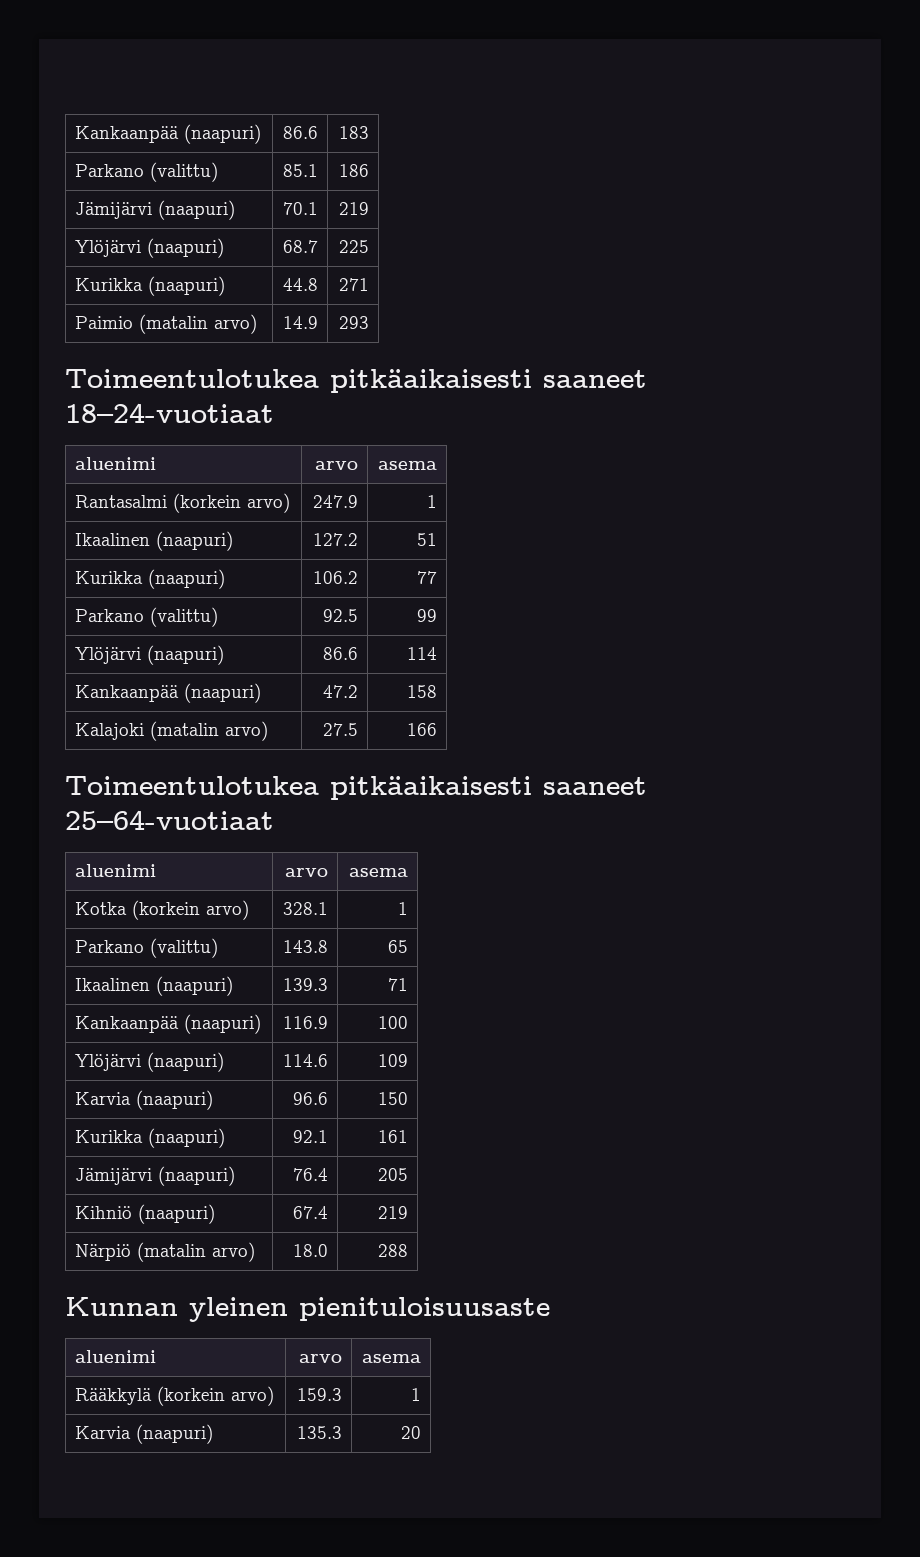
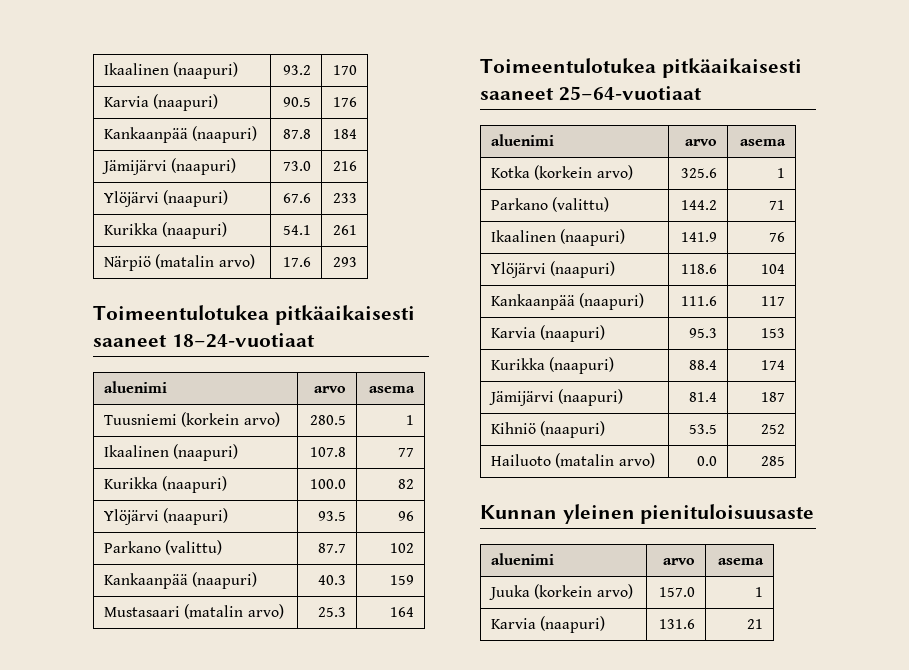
- Kankaanpää (naapuri) | 86.6 | 183
- Parkano (valittu) | 85.1 | 186
- Jämijärvi (naapuri) | 70.1 | 219
- Ylöjärvi (naapuri) | 68.7 | 225
- Kurikka (naapuri) | 44.8 | 271
- Paimio (matalin arvo) | 14.9 | 293
+ Ikaalinen (naapuri) | 93.2 | 170
+ Karvia (naapuri) | 90.5 | 176
+ Kankaanpää (naapuri) | 87.8 | 184
+ Jämijärvi (naapuri) | 73.0 | 216
+ Ylöjärvi (naapuri) | 67.6 | 233
+ Kurikka (naapuri) | 54.1 | 261
+ Närpiö (matalin arvo) | 17.6 | 293
- Rantasalmi (korkein arvo) | 247.9 | 1
+ Tuusniemi (korkein arvo) | 280.5 | 1
- Ikaalinen (naapuri) | 127.2 | 51
- Kurikka (naapuri) | 106.2 | 77
- Parkano (valittu) | 92.5 | 99
- Ylöjärvi (naapuri) | 86.6 | 114
- Kankaanpää (naapuri) | 47.2 | 158
- Kalajoki (matalin arvo) | 27.5 | 166
+ Ikaalinen (naapuri) | 107.8 | 77
+ Kurikka (naapuri) | 100.0 | 82
+ Ylöjärvi (naapuri) | 93.5 | 96
+ Parkano (valittu) | 87.7 | 102
+ Kankaanpää (naapuri) | 40.3 | 159
+ Mustasaari (matalin arvo) | 25.3 | 164
- Kotka (korkein arvo) | 328.1 | 1
+ Kotka (korkein arvo) | 325.6 | 1
- Parkano (valittu) | 143.8 | 65
- Ikaalinen (naapuri) | 139.3 | 71
- Kankaanpää (naapuri) | 116.9 | 100
- Ylöjärvi (naapuri) | 114.6 | 109
- Karvia (naapuri) | 96.6 | 150
- Kurikka (naapuri) | 92.1 | 161
- Jämijärvi (naapuri) | 76.4 | 205
+ Parkano (valittu) | 144.2 | 71
+ Ikaalinen (naapuri) | 141.9 | 76
+ Ylöjärvi (naapuri) | 118.6 | 104
+ Kankaanpää (naapuri) | 111.6 | 117
+ Karvia (naapuri) | 95.3 | 153
+ Kurikka (naapuri) | 88.4 | 174
+ Jämijärvi (naapuri) | 81.4 | 187
- Kihniö (naapuri) | 67.4 | 219
- Närpiö (matalin arvo) | 18.0 | 288
+ Kihniö (naapuri) | 53.5 | 252
+ Hailuoto (matalin arvo) | 0.0 | 285
- Rääkkylä (korkein arvo) | 159.3 | 1
+ Juuka (korkein arvo) | 157.0 | 1
- Karvia (naapuri) | 135.3 | 20
+ Karvia (naapuri) | 131.6 | 21

